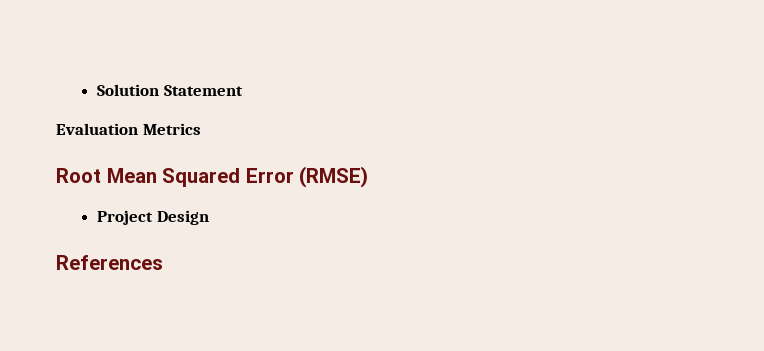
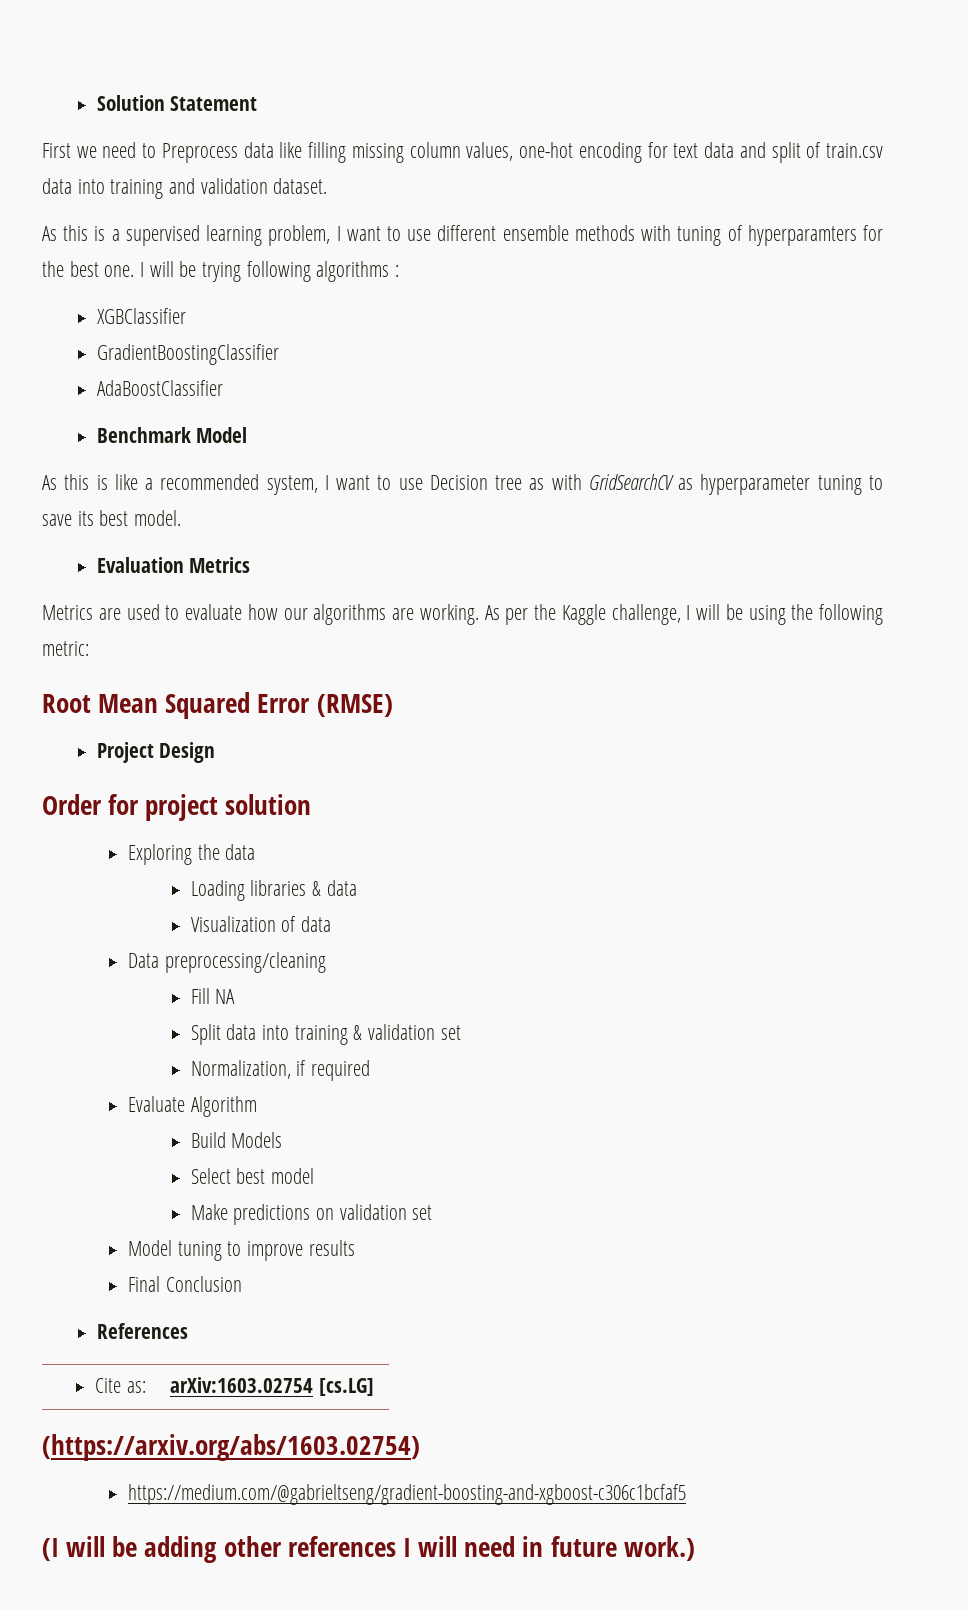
+ First we need to Preprocess data like filling missing column values, one-hot encoding for text data and split of train.csv data into training and validation dataset.
+ As this is a supervised learning problem, I want to use different ensemble methods with tuning of hyperparamters for the best one. I will be trying following algorithms :
+ XGBClassifier
+ GradientBoostingClassifier
+ AdaBoostClassifier
+ Benchmark Model
+ As this is like a recommended system, I want to use Decision tree as with GridSearchCV as hyperparameter tuning to save its best model.
  Evaluation Metrics
+ Metrics are used to evaluate how our algorithms are working. As per the Kaggle challenge, I will be using the following metric:
+ Order for project solution
+ Exploring the data
+ Loading libraries & data
+ Visualization of data
+ Data preprocessing/cleaning
+ Fill NA
+ Split data into training & validation set
+ Normalization, if required
+ Evaluate Algorithm
+ Build Models
+ Select best model
+ Make predictions on validation set
+ Model tuning to improve results
+ Final Conclusion
  References
+ Cite as: | arXiv:1603.02754 [cs.LG]
+ (https://arxiv.org/abs/1603.02754)
+ https://medium.com/@gabrieltseng/gradient-boosting-and-xgboost-c306c1bcfaf5
+ (I will be adding other references I will need in future work.)

